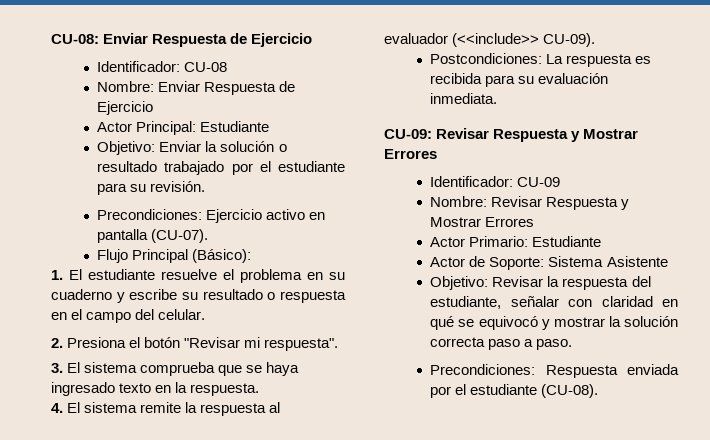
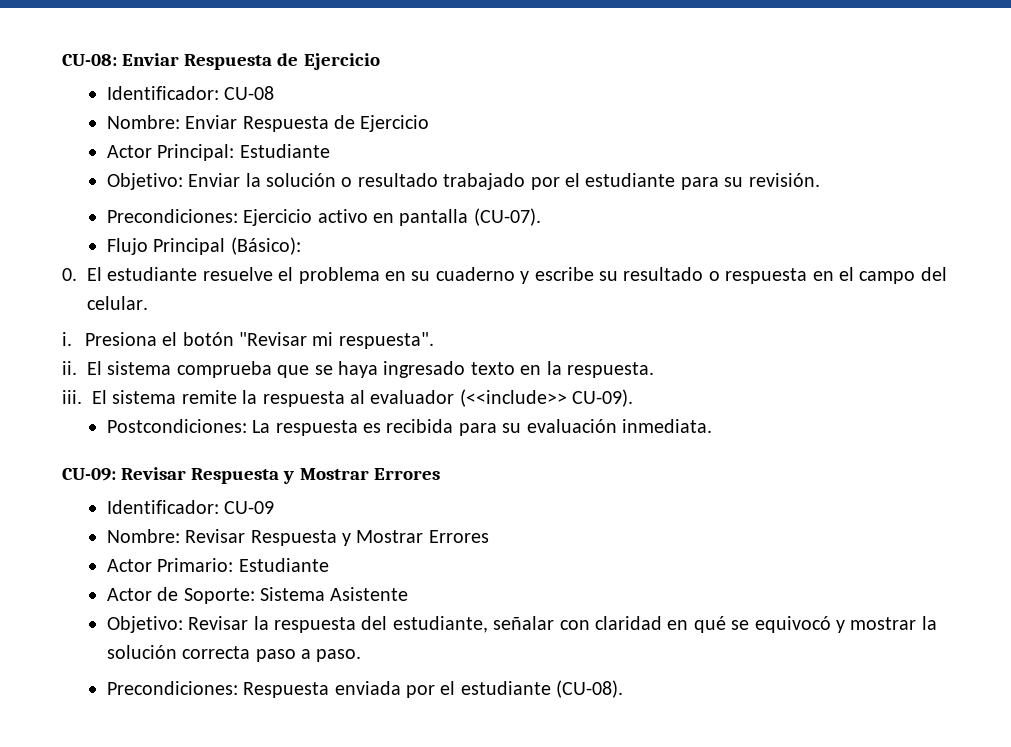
- 1. El estudiante resuelve el problema en su cuaderno y escribe su resultado o respuesta en el campo del celular.
+ 0. El estudiante resuelve el problema en su cuaderno y escribe su resultado o respuesta en el campo del celular.
- 2. Presiona el botón "Revisar mi respuesta".
+ i. Presiona el botón "Revisar mi respuesta".
- 3. El sistema comprueba que se haya ingresado texto en la respuesta.
+ ii. El sistema comprueba que se haya ingresado texto en la respuesta.
- 4. El sistema remite la respuesta al evaluador (<<include>> CU-09).
+ iii. El sistema remite la respuesta al evaluador (<<include>> CU-09).

